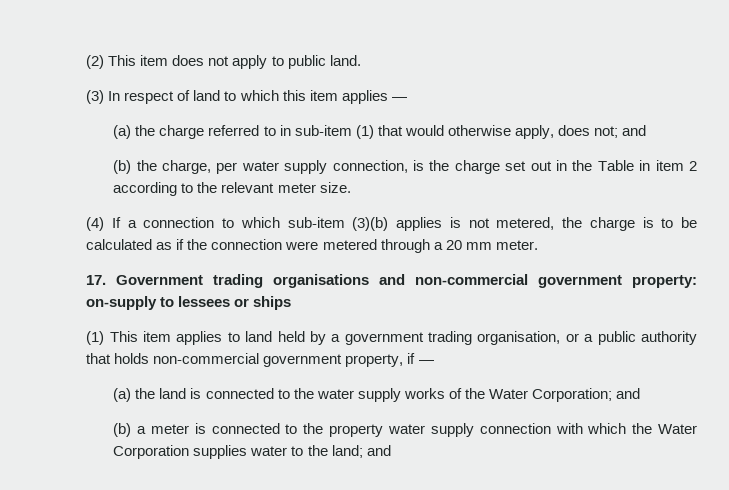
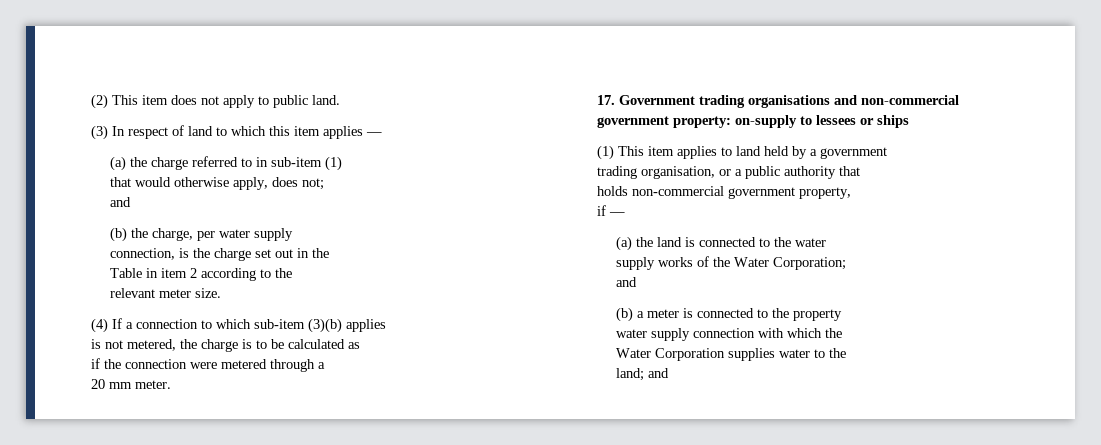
- (a) the charge referred to in sub-item (1) that would otherwise apply, does not; and
+ (a) the charge referred to in sub-item (1)
+ that would otherwise apply, does not;
+ and
- (b) the charge, per water supply connection, is the charge set out in the Table in item 2 according to the relevant meter size.
+ (b) the charge, per water supply
+ connection, is the charge set out in the
+ Table in item 2 according to the
+ relevant meter size.
- (4) If a connection to which sub-item (3)(b) applies is not metered, the charge is to be calculated as if the connection were metered through a 20 mm meter.
+ (4) If a connection to which sub-item (3)(b) applies
+ is not metered, the charge is to be calculated as
+ if the connection were metered through a
+ 20 mm meter.
- (1) This item applies to land held by a government trading organisation, or a public authority that holds non-commercial government property, if —
+ (1) This item applies to land held by a government
+ trading organisation, or a public authority that
+ holds non-commercial government property,
+ if —
- (a) the land is connected to the water supply works of the Water Corporation; and
+ (a) the land is connected to the water
+ supply works of the Water Corporation;
+ and
- (b) a meter is connected to the property water supply connection with which the Water Corporation supplies water to the land; and
+ (b) a meter is connected to the property
+ water supply connection with which the
+ Water Corporation supplies water to the
+ land; and

